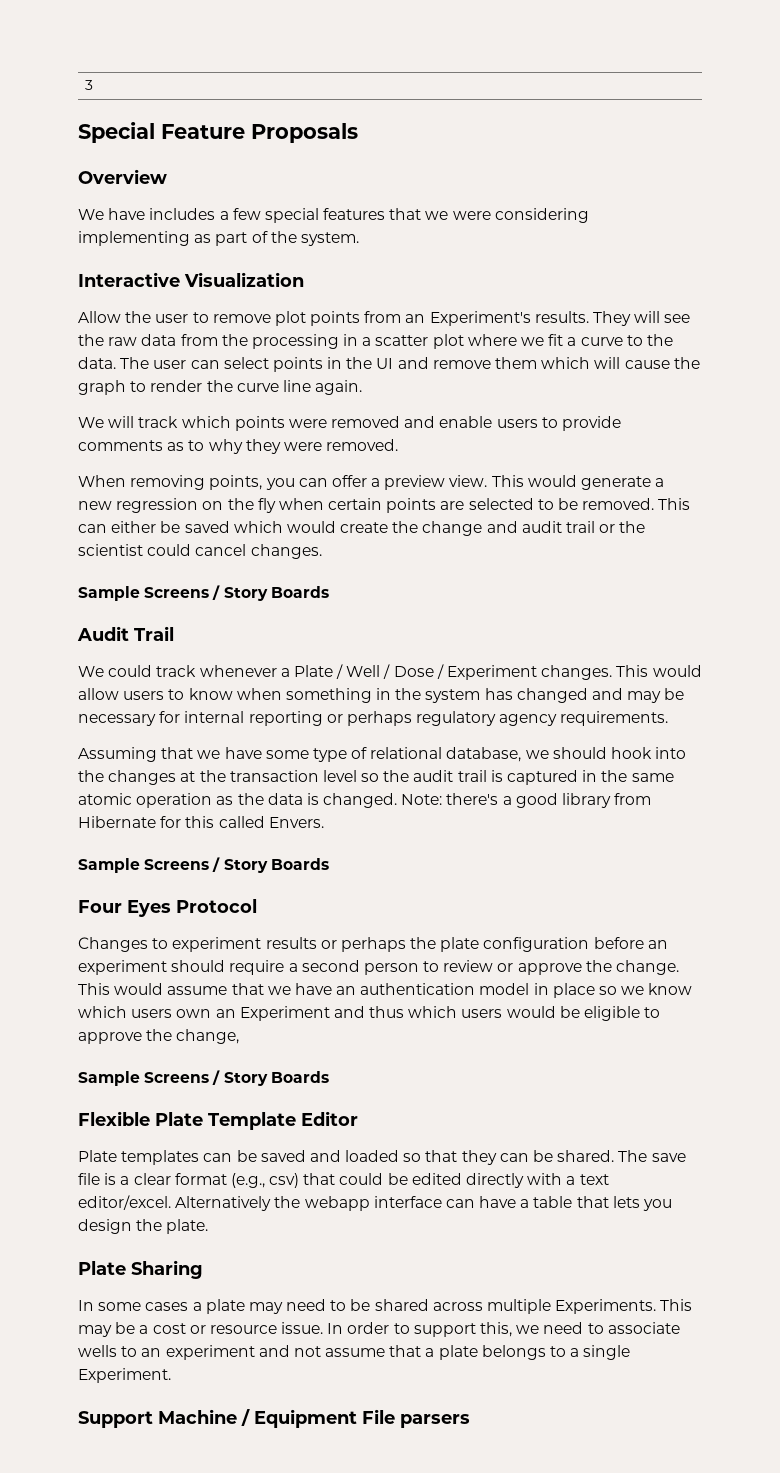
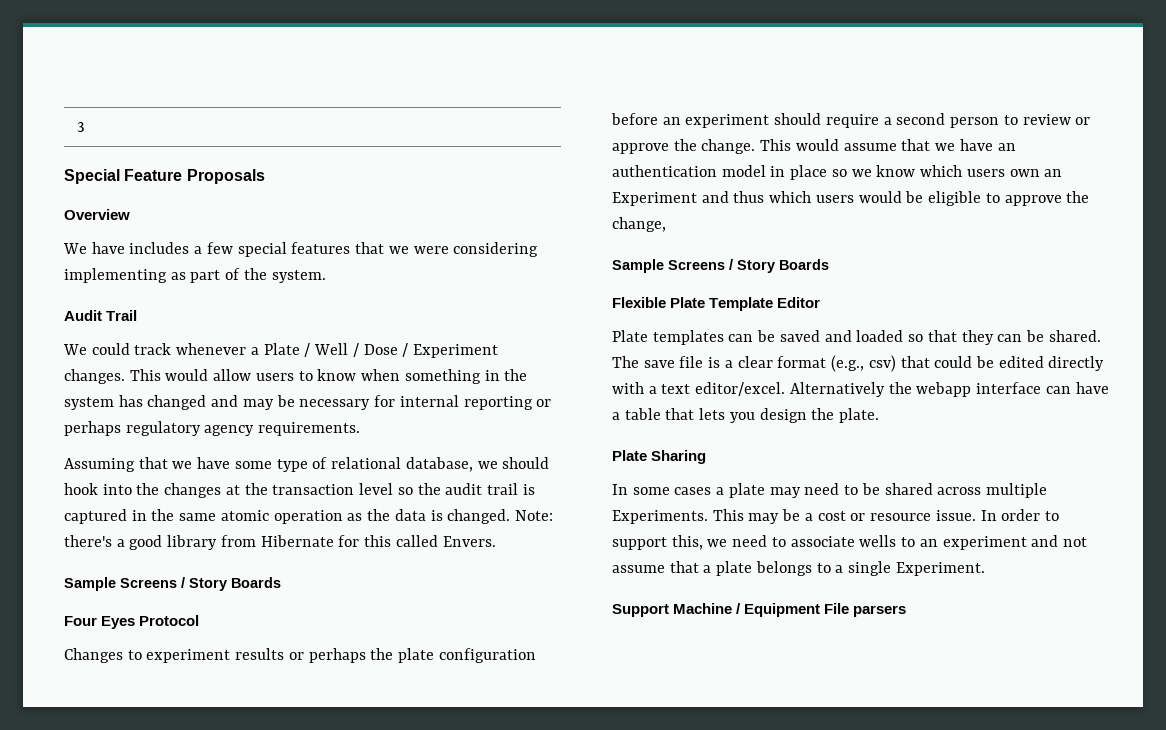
- Interactive Visualization
- Allow the user to remove plot points from an Experiment's results. They will see the raw data from the processing in a scatter plot where we fit a curve to the data. The user can select points in the UI and remove them which will cause the graph to render the curve line again.
- We will track which points were removed and enable users to provide comments as to why they were removed.
- When removing points, you can offer a preview view. This would generate a new regression on the fly when certain points are selected to be removed. This can either be saved which would create the change and audit trail or the scientist could cancel changes.
- Sample Screens / Story Boards

